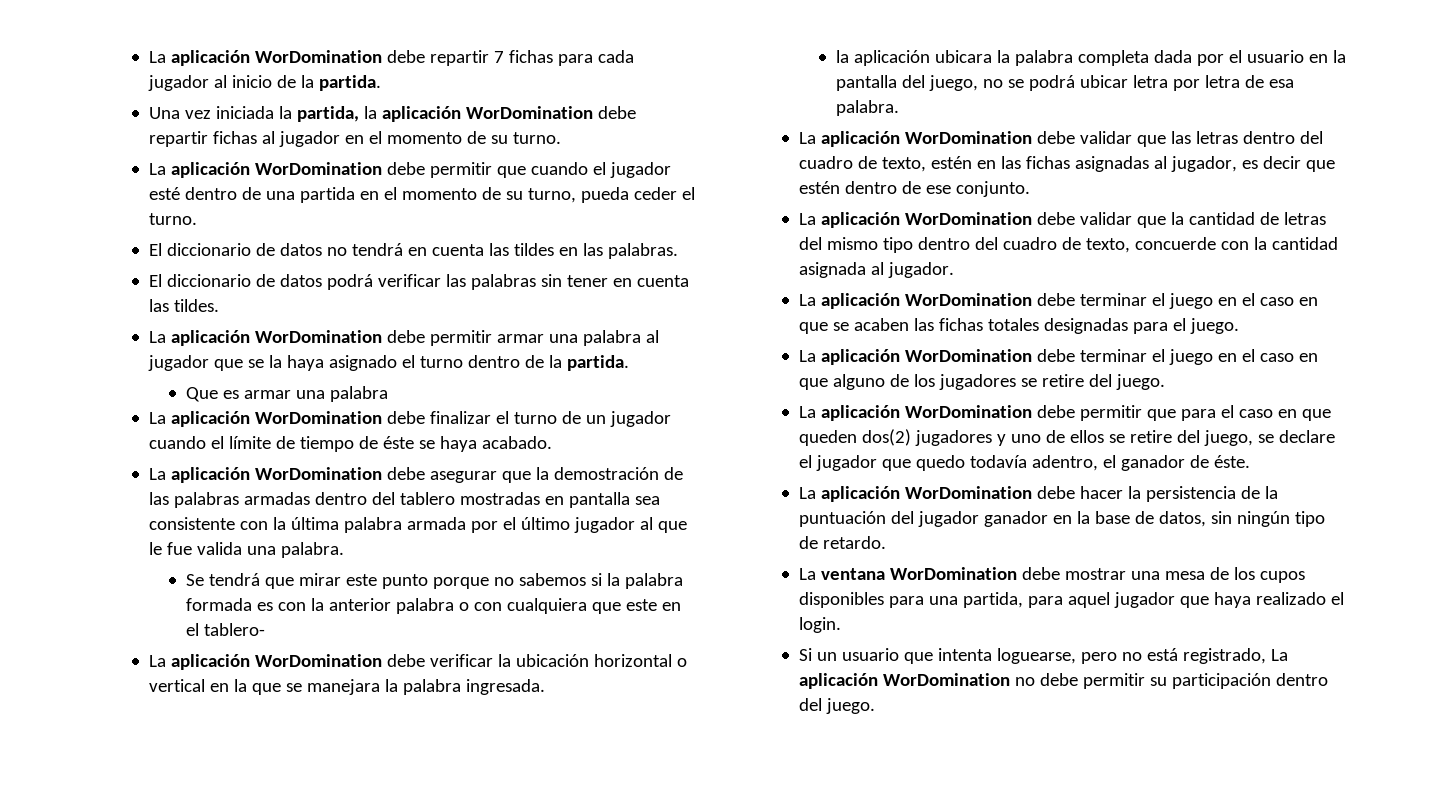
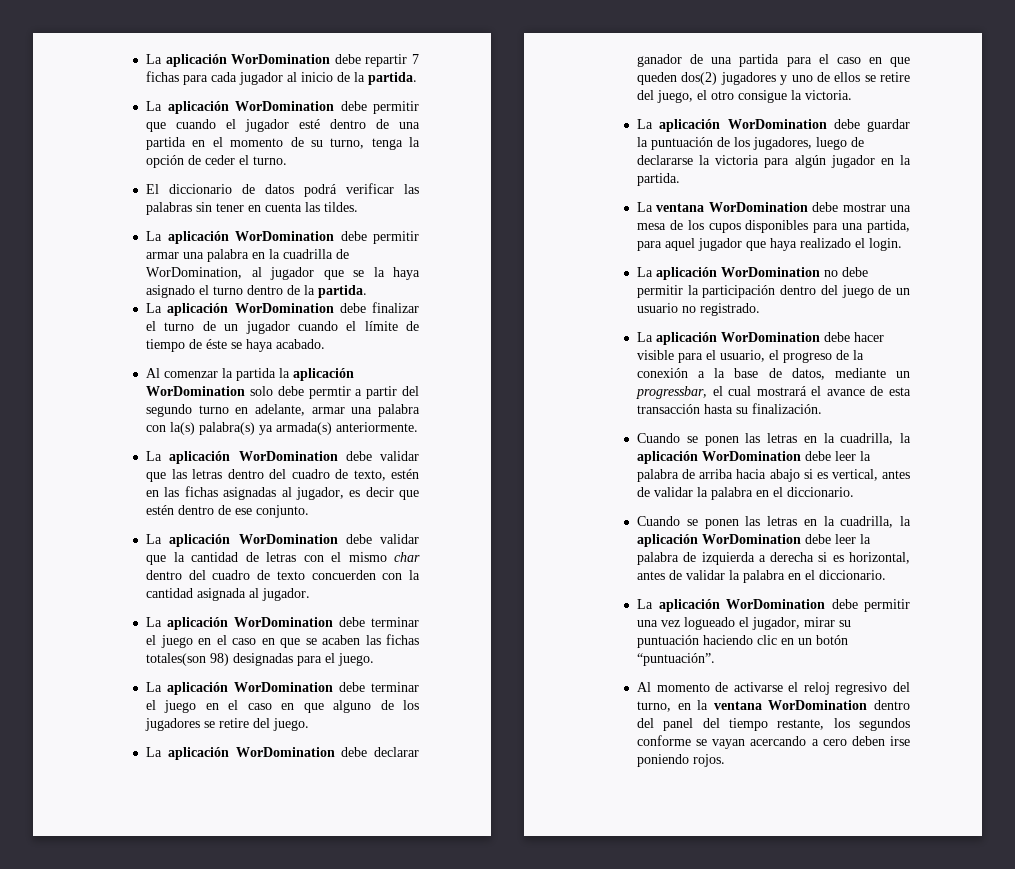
- Una vez iniciada la partida, la aplicación WorDomination debe repartir fichas al jugador en el momento de su turno.
- La aplicación WorDomination debe permitir que cuando el jugador esté dentro de una partida en el momento de su turno, pueda ceder el turno.
+ La aplicación WorDomination debe permitir que cuando el jugador esté dentro de una partida en el momento de su turno, tenga la opción de ceder el turno.
- El diccionario de datos no tendrá en cuenta las tildes en las palabras.
- La aplicación WorDomination debe permitir armar una palabra al jugador que se la haya asignado el turno dentro de la partida.
+ La aplicación WorDomination debe permitir armar una palabra en la cuadrilla de WorDomination, al jugador que se la haya asignado el turno dentro de la partida.
- Que es armar una palabra
- La aplicación WorDomination debe asegurar que la demostración de las palabras armadas dentro del tablero mostradas en pantalla sea consistente con la última palabra armada por el último jugador al que le fue valida una palabra.
- Se tendrá que mirar este punto porque no sabemos si la palabra formada es con la anterior palabra o con cualquiera que este en el tablero-
- La aplicación WorDomination debe verificar la ubicación horizontal o vertical en la que se manejara la palabra ingresada.
- la aplicación ubicara la palabra completa dada por el usuario en la pantalla del juego, no se podrá ubicar letra por letra de esa palabra.
+ Al comenzar la partida la aplicación WorDomination solo debe permtir a partir del segundo turno en adelante, armar una palabra con la(s) palabra(s) ya armada(s) anteriormente.
- La aplicación WorDomination debe validar que la cantidad de letras del mismo tipo dentro del cuadro de texto, concuerde con la cantidad asignada al jugador.
+ La aplicación WorDomination debe validar que la cantidad de letras con el mismo char dentro del cuadro de texto concuerden con la cantidad asignada al jugador.
- La aplicación WorDomination debe terminar el juego en el caso en que se acaben las fichas totales designadas para el juego.
+ La aplicación WorDomination debe terminar el juego en el caso en que se acaben las fichas totales(son 98) designadas para el juego.
- La aplicación WorDomination debe permitir que para el caso en que queden dos(2) jugadores y uno de ellos se retire del juego, se declare el jugador que quedo todavía adentro, el ganador de éste.
- La aplicación WorDomination debe hacer la persistencia de la puntuación del jugador ganador en la base de datos, sin ningún tipo de retardo.
+ La aplicación WorDomination debe declarar ganador de una partida para el caso en que queden dos(2) jugadores y uno de ellos se retire del juego, el otro consigue la victoria.
+ La aplicación WorDomination debe guardar la puntuación de los jugadores, luego de declararse la victoria para algún jugador en la partida.
- Si un usuario que intenta loguearse, pero no está registrado, La aplicación WorDomination no debe permitir su participación dentro del juego.
+ La aplicación WorDomination no debe permitir la participación dentro del juego de un usuario no registrado.
+ La aplicación WorDomination debe hacer visible para el usuario, el progreso de la conexión a la base de datos, mediante un progressbar, el cual mostrará el avance de esta transacción hasta su finalización.
+ Cuando se ponen las letras en la cuadrilla, la aplicación WorDomination debe leer la palabra de arriba hacia abajo si es vertical, antes de validar la palabra en el diccionario.
+ Cuando se ponen las letras en la cuadrilla, la aplicación WorDomination debe leer la palabra de izquierda a derecha si es horizontal, antes de validar la palabra en el diccionario.
+ La aplicación WorDomination debe permitir una vez logueado el jugador, mirar su puntuación haciendo clic en un botón “puntuación”.
+ Al momento de activarse el reloj regresivo del turno, en la ventana WorDomination dentro del panel del tiempo restante, los segundos conforme se vayan acercando a cero deben irse poniendo rojos.

